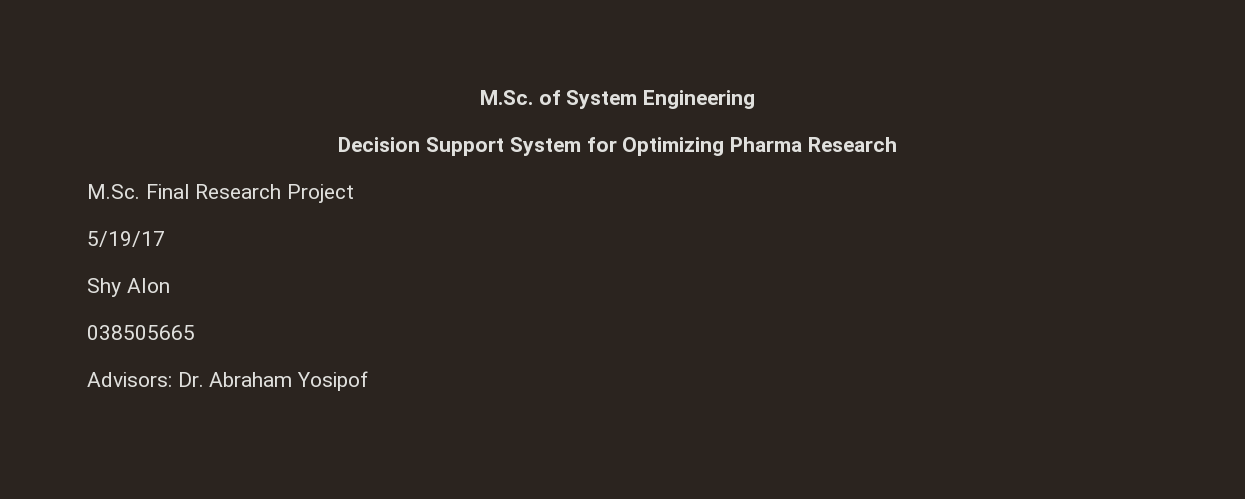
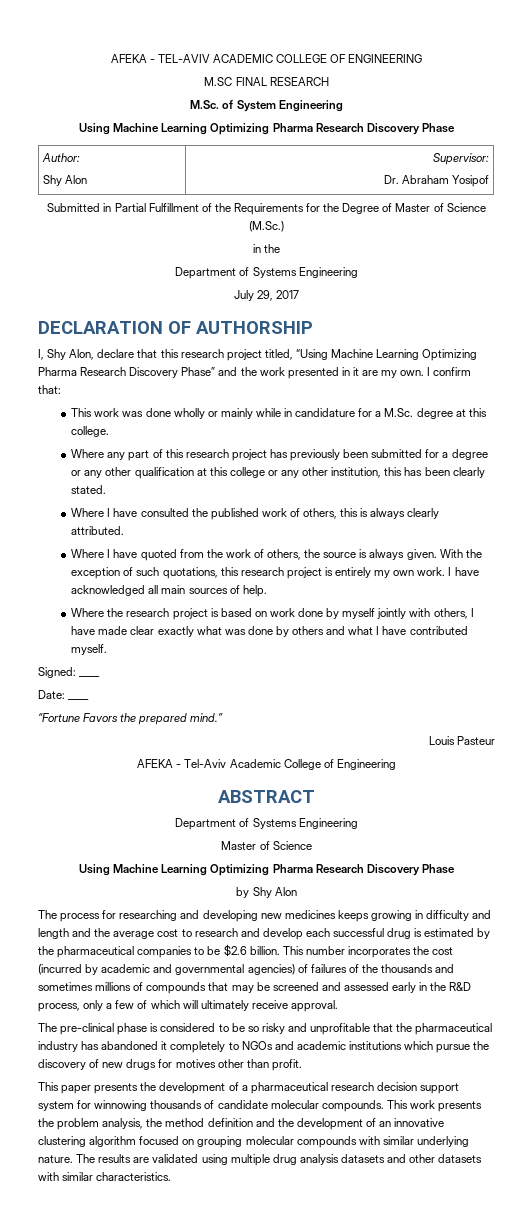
+ AFEKA - TEL-AVIV ACADEMIC COLLEGE OF ENGINEERING
+ M.SC FINAL RESEARCH
  M.Sc. of System Engineering
- Decision Support System for Optimizing Pharma Research
- M.Sc. Final Research Project
- 5/19/17
- Shy Alon
- 038505665
- Advisors: Dr. Abraham Yosipof
+ Using Machine Learning Optimizing Pharma Research Discovery Phase
+ Author:
+ Shy Alon | Supervisor:
+ Dr. Abraham Yosipof
+ Submitted in Partial Fulfillment of the Requirements for the Degree of Master of Science (M.Sc.)
+ in the
+ Department of Systems Engineering
+ July 29, 2017
+ DECLARATION OF AUTHORSHIP
+ I, Shy Alon, declare that this research project titled, “Using Machine Learning Optimizing Pharma Research Discovery Phase” and the work presented in it are my own. I confirm that:
+ This work was done wholly or mainly while in candidature for a M.Sc. degree at this college.
+ Where any part of this research project has previously been submitted for a degree or any other qualification at this college or any other institution, this has been clearly stated.
+ Where I have consulted the published work of others, this is always clearly attributed.
+ Where I have quoted from the work of others, the source is always given. With the exception of such quotations, this research project is entirely my own work. I have acknowledged all main sources of help.
+ Where the research project is based on work done by myself jointly with others, I have made clear exactly what was done by others and what I have contributed myself.
+ Signed: ____
+ Date: ____
+ “Fortune Favors the prepared mind.”
+ Louis Pasteur
+ AFEKA - Tel-Aviv Academic College of Engineering
+ ABSTRACT
+ Department of Systems Engineering
+ Master of Science
+ Using Machine Learning Optimizing Pharma Research Discovery Phase
+ by Shy Alon
+ The process for researching and developing new medicines keeps growing in difficulty and length and the average cost to research and develop each successful drug is estimated by the pharmaceutical companies to be $2.6 billion. This number incorporates the cost (incurred by academic and governmental agencies) of failures of the thousands and sometimes millions of compounds that may be screened and assessed early in the R&D process, only a few of which will ultimately receive approval.
+ The pre-clinical phase is considered to be so risky and unprofitable that the pharmaceutical industry has abandoned it completely to NGOs and academic institutions which pursue the discovery of new drugs for motives other than profit.
+ This paper presents the development of a pharmaceutical research decision support system for winnowing thousands of candidate molecular compounds. This work presents the problem analysis, the method definition and the development of an innovative clustering algorithm focused on grouping molecular compounds with similar underlying nature. The results are validated using multiple drug analysis datasets and other datasets with similar characteristics.

